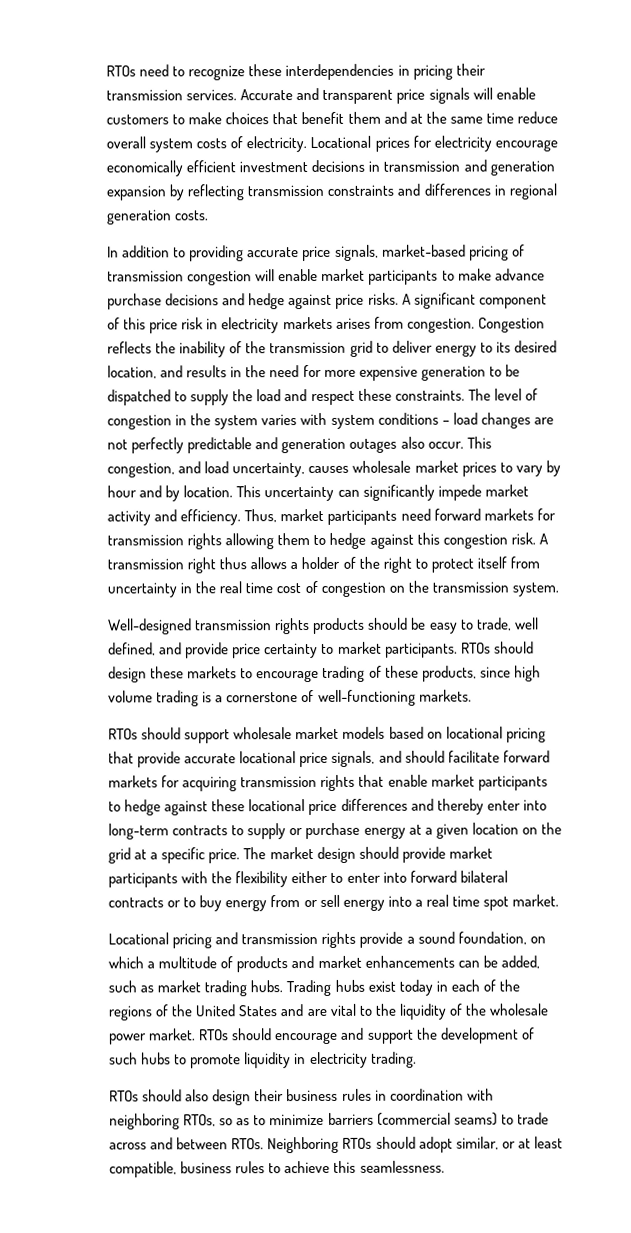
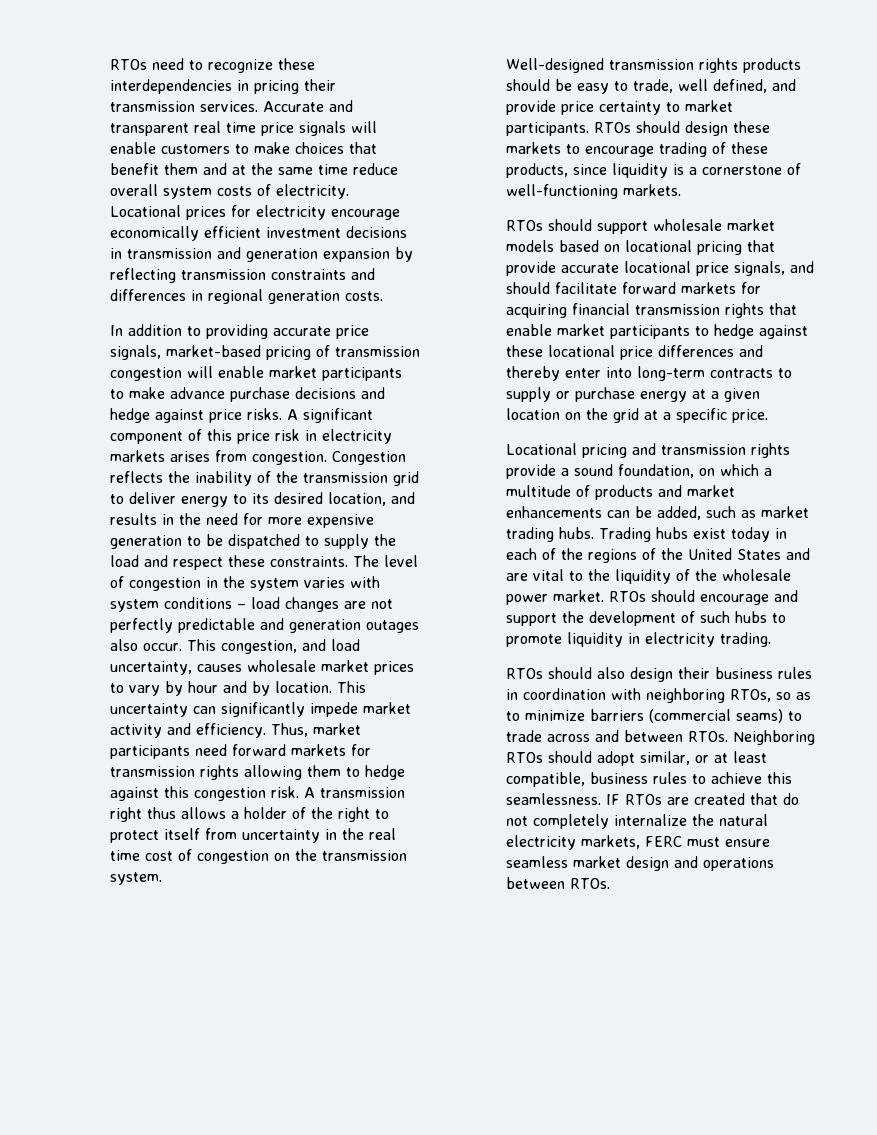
- Accurate and transparent price signals will enable customers to make choices that benefit them and at the same time reduce overall system costs of electricity.
+ Accurate and transparent real time price signals will enable customers to make choices that benefit them and at the same time reduce overall system costs of electricity.
- RTOs should design these markets to encourage trading of these products, since high volume trading is a cornerstone of well-functioning markets.
+ RTOs should design these markets to encourage trading of these products, since liquidity is a cornerstone of well-functioning markets.
- RTOs should support wholesale market models based on locational pricing that provide accurate locational price signals, and should facilitate forward markets for acquiring transmission rights that enable market participants to hedge against these locational price differences and thereby enter into long-term contracts to supply or purchase energy at a given location on the grid at a specific price. The market design should provide market participants with the flexibility either to enter into forward bilateral contracts or to buy energy from or sell energy into a real time spot market.
+ RTOs should support wholesale market models based on locational pricing that provide accurate locational price signals, and should facilitate forward markets for acquiring financial transmission rights that enable market participants to hedge against these locational price differences and thereby enter into long-term contracts to supply or purchase energy at a given location on the grid at a specific price.
+ IF RTOs are created that do not completely internalize the natural electricity markets, FERC must ensure seamless market design and operations between RTOs.

